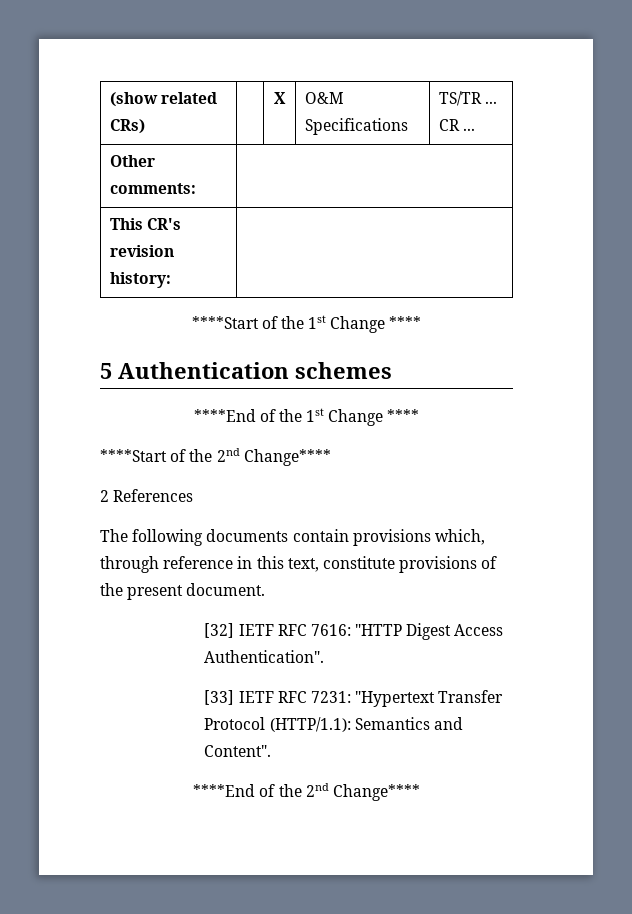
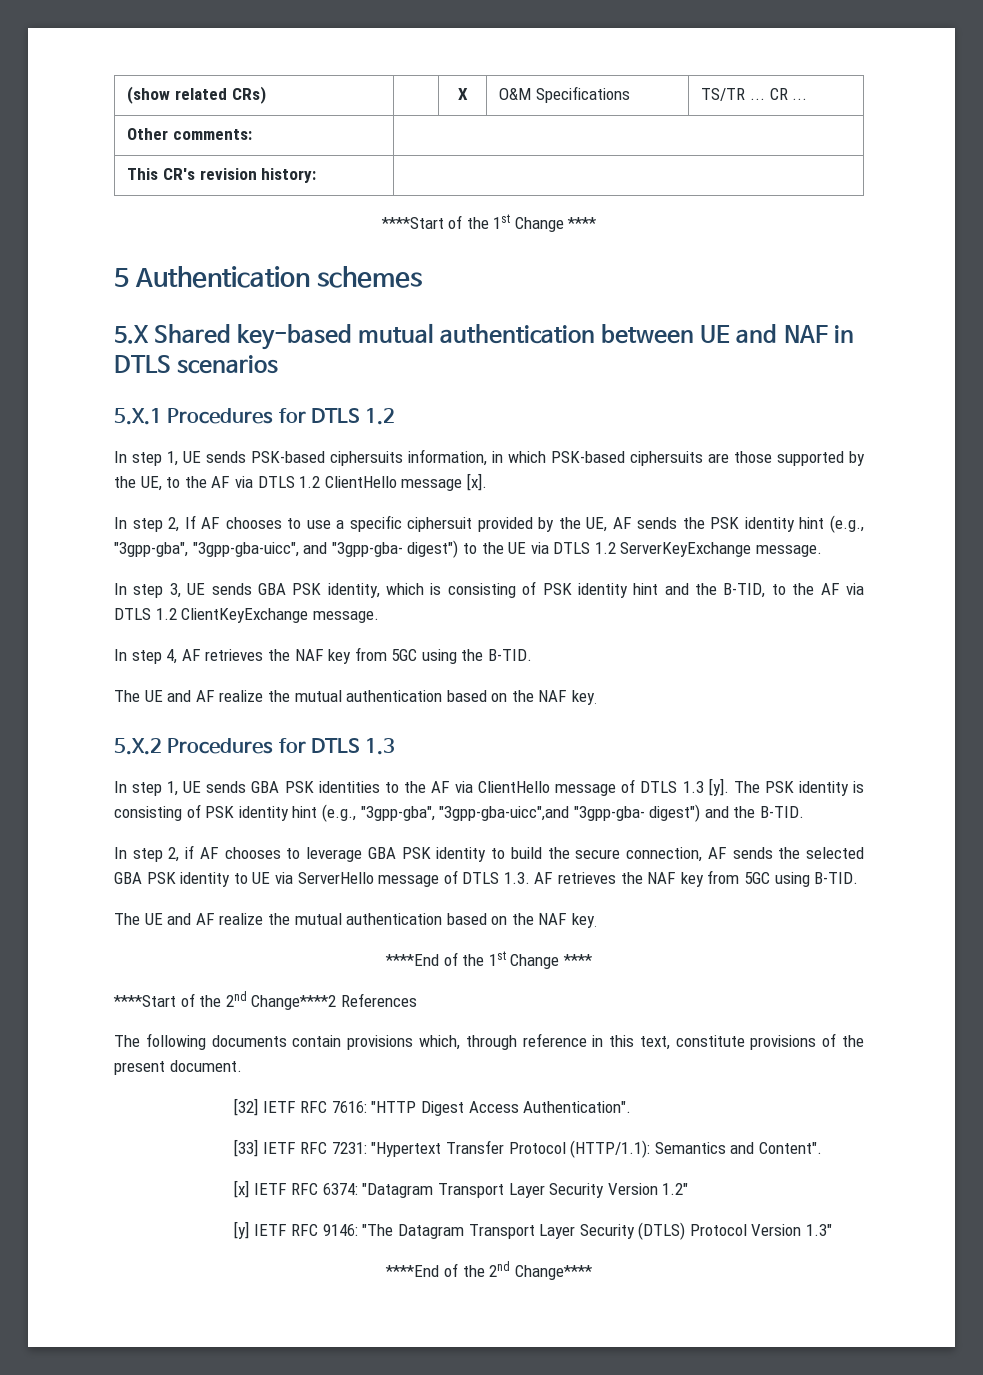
+ 5.X Shared key-based mutual authentication between UE and NAF in DTLS scenarios
+ 5.X.1 Procedures for DTLS 1.2
+ In step 1, UE sends PSK-based ciphersuits information, in which PSK-based ciphersuits are those supported by the UE, to the AF via DTLS 1.2 ClientHello message [x].
+ In step 2, If AF chooses to use a specific ciphersuit provided by the UE, AF sends the PSK identity hint (e.g., "3gpp-gba", "3gpp-gba-uicc", and "3gpp-gba- digest") to the UE via DTLS 1.2 ServerKeyExchange message.
+ In step 3, UE sends GBA PSK identity, which is consisting of PSK identity hint and the B-TID, to the AF via DTLS 1.2 ClientKeyExchange message.
+ In step 4, AF retrieves the NAF key from 5GC using the B-TID.
+ The UE and AF realize the mutual authentication based on the NAF key.
+ 5.X.2 Procedures for DTLS 1.3
+ In step 1, UE sends GBA PSK identities to the AF via ClientHello message of DTLS 1.3 [y]. The PSK identity is consisting of PSK identity hint (e.g., "3gpp-gba", "3gpp-gba-uicc",and "3gpp-gba- digest") and the B-TID.
+ In step 2, if AF chooses to leverage GBA PSK identity to build the secure connection, AF sends the selected GBA PSK identity to UE via ServerHello message of DTLS 1.3. AF retrieves the NAF key from 5GC using B-TID.
+ The UE and AF realize the mutual authentication based on the NAF key.
- ****Start of the 2nd Change****
- 2 References
+ ****Start of the 2nd Change****2 References
+ [x] IETF RFC 6374: "Datagram Transport Layer Security Version 1.2"
+ [y] IETF RFC 9146: "The Datagram Transport Layer Security (DTLS) Protocol Version 1.3"

